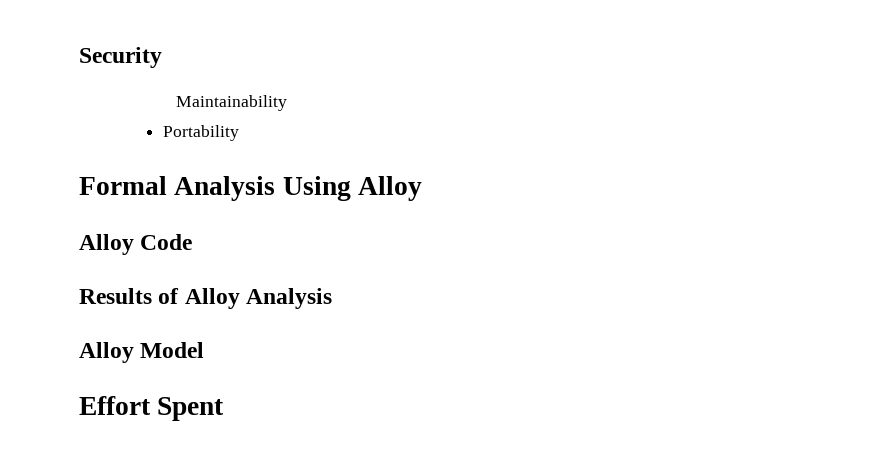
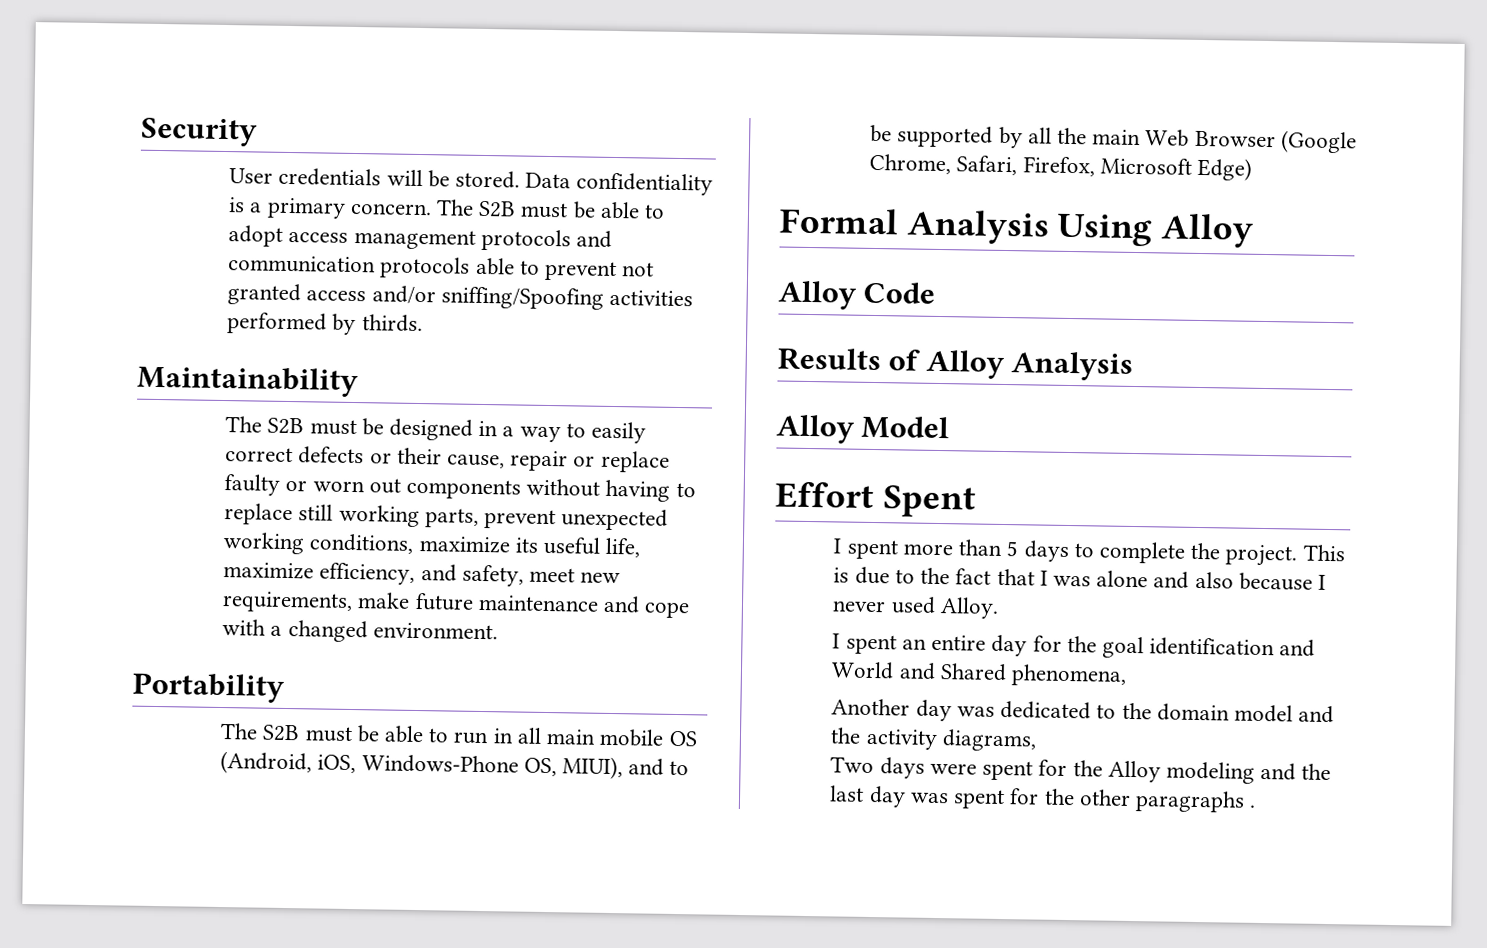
+ User credentials will be stored. Data confidentiality is a primary concern. The S2B must be able to adopt access management protocols and communication protocols able to prevent not granted access and/or sniffing/Spoofing activities performed by thirds.
  Maintainability
+ The S2B must be designed in a way to easily correct defects or their cause, repair or replace faulty or worn out components without having to replace still working parts, prevent unexpected working conditions, maximize its useful life, maximize efficiency, and safety, meet new requirements, make future maintenance and cope with a changed environment.
  Portability
+ The S2B must be able to run in all main mobile OS (Android, iOS, Windows-Phone OS, MIUI), and to be supported by all the main Web Browser (Google Chrome, Safari, Firefox, Microsoft Edge)
+ I spent more than 5 days to complete the project. This is due to the fact that I was alone and also because I never used Alloy.
+ I spent an entire day for the goal identification and World and Shared phenomena,
+ Another day was dedicated to the domain model and the activity diagrams,
+ Two days were spent for the Alloy modeling and the last day was spent for the other paragraphs .

